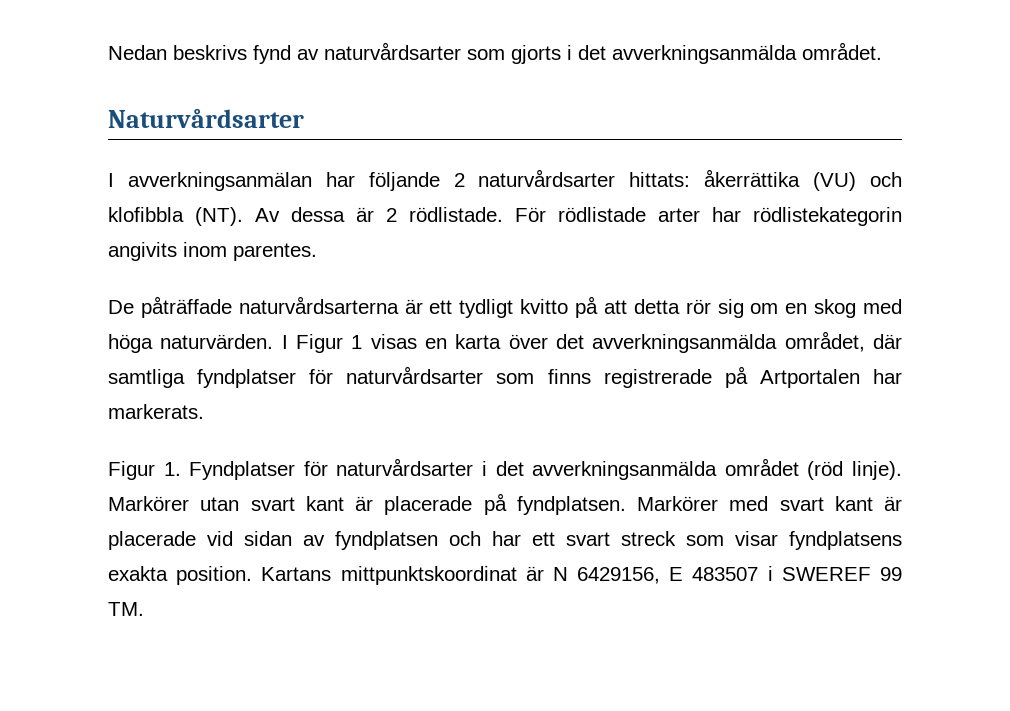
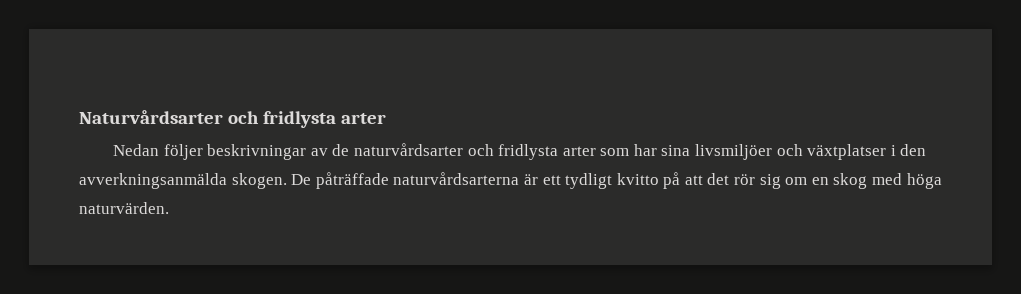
- Nedan beskrivs fynd av naturvårdsarter som gjorts i det avverkningsanmälda området.
- Naturvårdsarter
- I avverkningsanmälan har följande 2 naturvårdsarter hittats: åkerrättika (VU) och klofibbla (NT). Av dessa är 2 rödlistade. För rödlistade arter har rödlistekategorin angivits inom parentes.
- De påträffade naturvårdsarterna är ett tydligt kvitto på att detta rör sig om en skog med höga naturvärden. I Figur 1 visas en karta över det avverkningsanmälda området, där samtliga fyndplatser för naturvårdsarter som finns registrerade på Artportalen har markerats.
- Figur 1. Fyndplatser för naturvårdsarter i det avverkningsanmälda området (röd linje). Markörer utan svart kant är placerade på fyndplatsen. Markörer med svart kant är placerade vid sidan av fyndplatsen och har ett svart streck som visar fyndplatsens exakta position. Kartans mittpunktskoordinat är N 6429156, E 483507 i SWEREF 99 TM.
+ Naturvårdsarter och fridlysta arter
+ Nedan följer beskrivningar av de naturvårdsarter och fridlysta arter som har sina livsmiljöer och växtplatser i den avverkningsanmälda skogen. De påträffade naturvårdsarterna är ett tydligt kvitto på att det rör sig om en skog med höga naturvärden.

